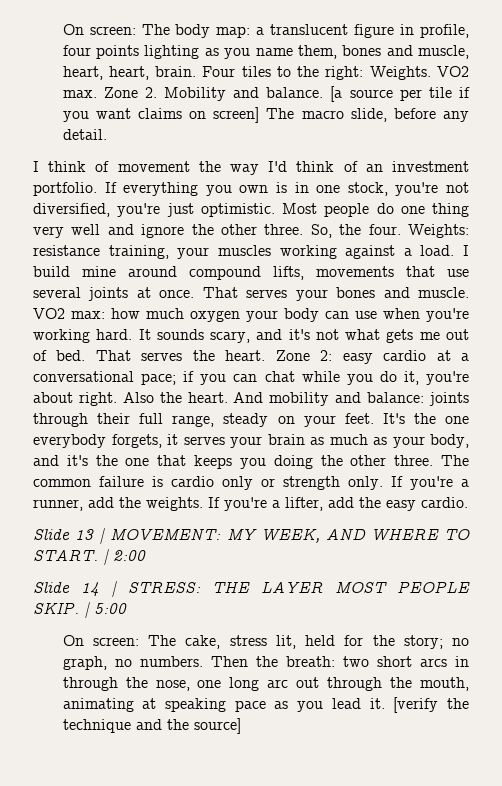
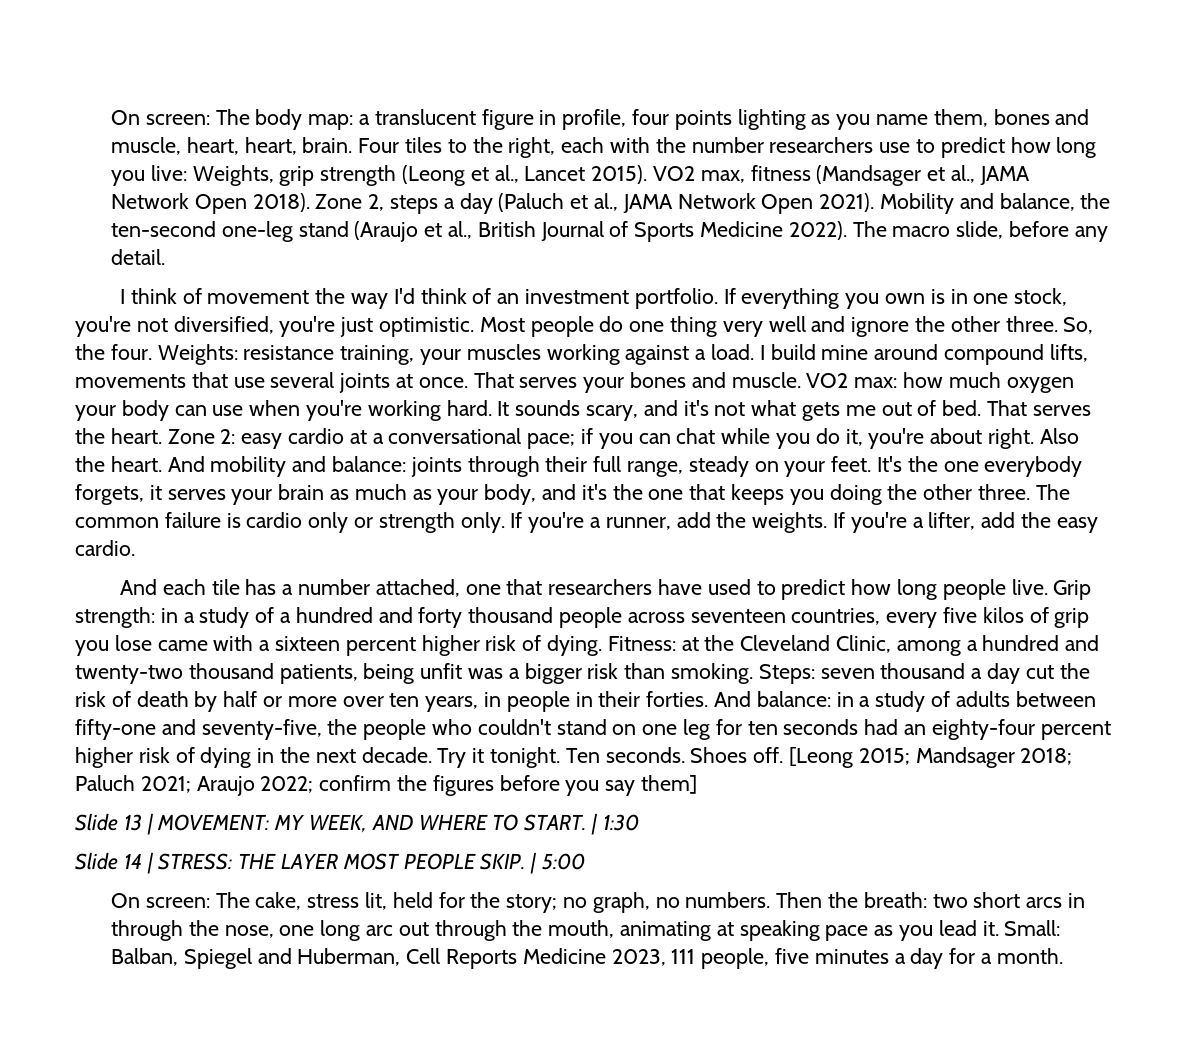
- Four tiles to the right: Weights. VO2 max. Zone 2. Mobility and balance. [a source per tile if you want claims on screen] The macro slide, before any detail.
+ Four tiles to the right, each with the number researchers use to predict how long you live: Weights, grip strength (Leong et al., Lancet 2015). VO2 max, fitness (Mandsager et al., JAMA Network Open 2018). Zone 2, steps a day (Paluch et al., JAMA Network Open 2021). Mobility and balance, the ten-second one-leg stand (Araujo et al., British Journal of Sports Medicine 2022). The macro slide, before any detail.
+ And each tile has a number attached, one that researchers have used to predict how long people live. Grip strength: in a study of a hundred and forty thousand people across seventeen countries, every five kilos of grip you lose came with a sixteen percent higher risk of dying. Fitness: at the Cleveland Clinic, among a hundred and twenty-two thousand patients, being unfit was a bigger risk than smoking. Steps: seven thousand a day cut the risk of death by half or more over ten years, in people in their forties. And balance: in a study of adults between fifty-one and seventy-five, the people who couldn't stand on one leg for ten seconds had an eighty-four percent higher risk of dying in the next decade. Try it tonight. Ten seconds. Shoes off. [Leong 2015; Mandsager 2018; Paluch 2021; Araujo 2022; confirm the figures before you say them]
- | 2:00
+ | 1:30
- [verify the technique and the source]
+ Small: Balban, Spiegel and Huberman, Cell Reports Medicine 2023, 111 people, five minutes a day for a month.

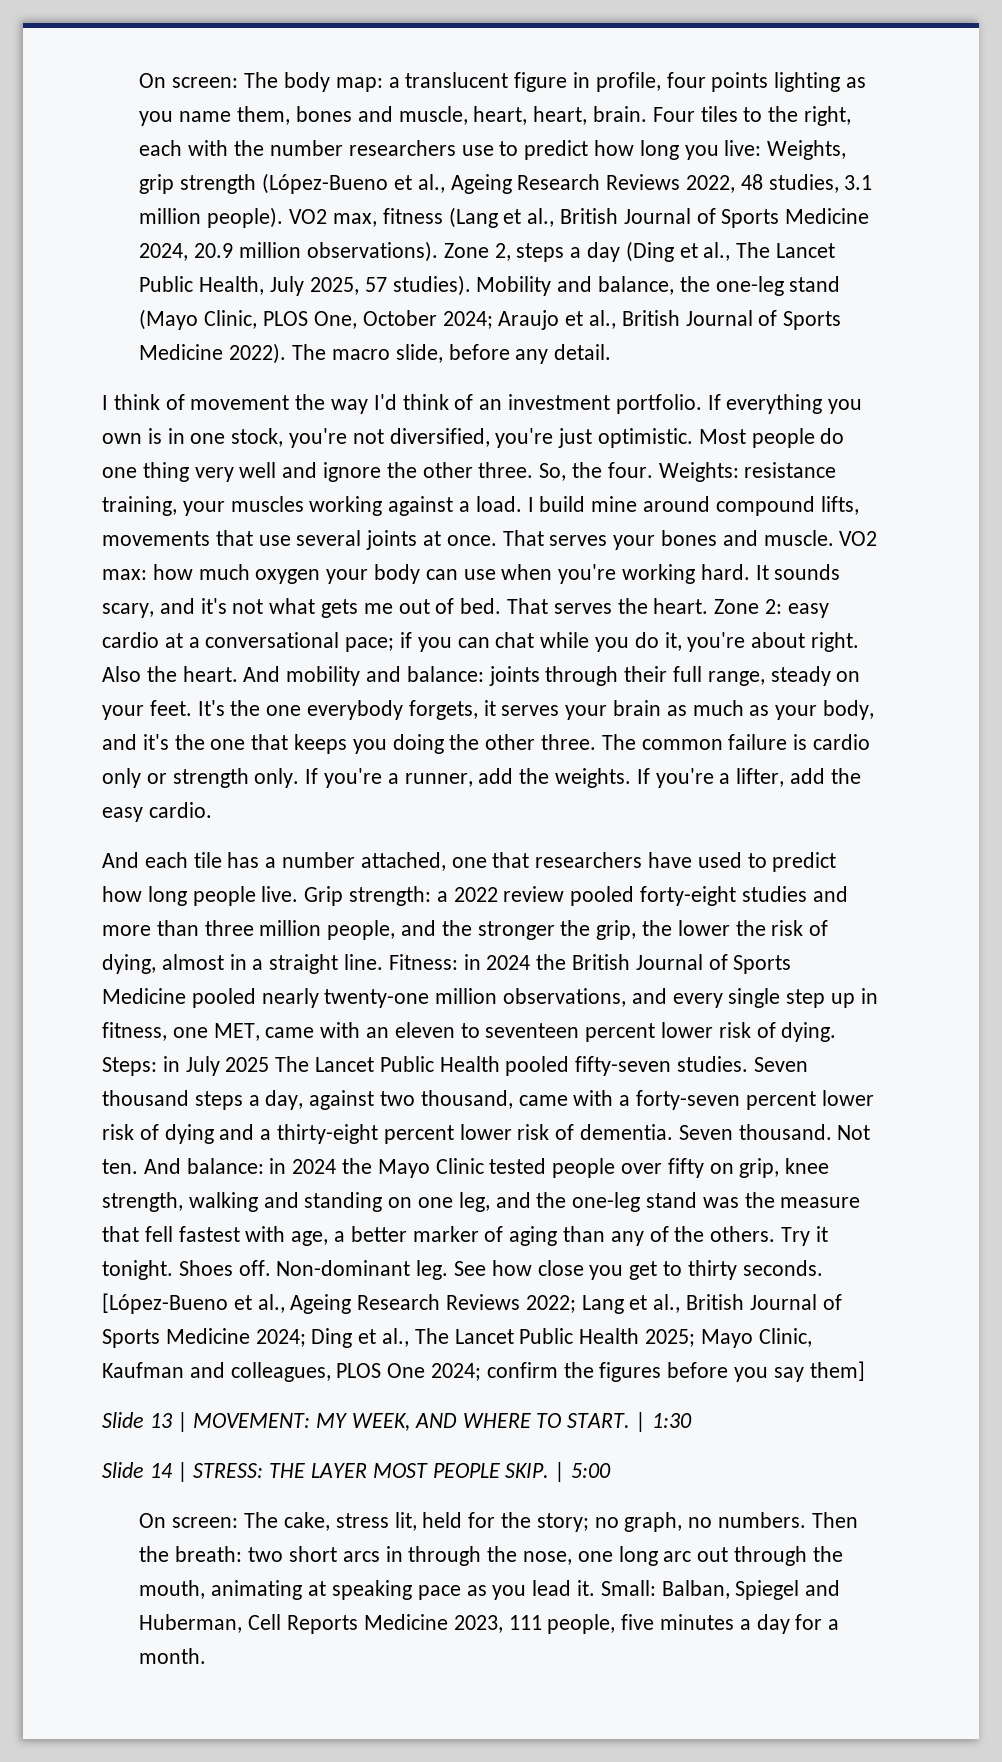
- Four tiles to the right, each with the number researchers use to predict how long you live: Weights, grip strength (Leong et al., Lancet 2015).
+ Four tiles to the right, each with the number researchers use to predict how long you live: Weights, grip strength (López-Bueno et al., Ageing Research Reviews 2022, 48 studies, 3.1 million people).
- VO2 max, fitness (Mandsager et al., JAMA Network Open 2018).
+ VO2 max, fitness (Lang et al., British Journal of Sports Medicine 2024, 20.9 million observations).
- Zone 2, steps a day (Paluch et al., JAMA Network Open 2021).
+ Zone 2, steps a day (Ding et al., The Lancet Public Health, July 2025, 57 studies).
- Mobility and balance, the ten-second one-leg stand (Araujo et al., British Journal of Sports Medicine 2022).
+ Mobility and balance, the one-leg stand (Mayo Clinic, PLOS One, October 2024; Araujo et al., British Journal of Sports Medicine 2022).
- Grip strength: in a study of a hundred and forty thousand people across seventeen countries, every five kilos of grip you lose came with a sixteen percent higher risk of dying. Fitness: at the Cleveland Clinic, among a hundred and twenty-two thousand patients, being unfit was a bigger risk than smoking. Steps: seven thousand a day cut the risk of death by half or more over ten years, in people in their forties. And balance: in a study of adults between fifty-one and seventy-five, the people who couldn't stand on one leg for ten seconds had an eighty-four percent higher risk of dying in the next decade. Try it tonight. Ten seconds. Shoes off. [Leong 2015; Mandsager 2018; Paluch 2021; Araujo 2022; confirm the figures before you say them]
+ Grip strength: a 2022 review pooled forty-eight studies and more than three million people, and the stronger the grip, the lower the risk of dying, almost in a straight line. Fitness: in 2024 the British Journal of Sports Medicine pooled nearly twenty-one million observations, and every single step up in fitness, one MET, came with an eleven to seventeen percent lower risk of dying. Steps: in July 2025 The Lancet Public Health pooled fifty-seven studies. Seven thousand steps a day, against two thousand, came with a forty-seven percent lower risk of dying and a thirty-eight percent lower risk of dementia. Seven thousand. Not ten. And balance: in 2024 the Mayo Clinic tested people over fifty on grip, knee strength, walking and standing on one leg, and the one-leg stand was the measure that fell fastest with age, a better marker of aging than any of the others. Try it tonight. Shoes off. Non-dominant leg. See how close you get to thirty seconds. [López-Bueno et al., Ageing Research Reviews 2022; Lang et al., British Journal of Sports Medicine 2024; Ding et al., The Lancet Public Health 2025; Mayo Clinic, Kaufman and colleagues, PLOS One 2024; confirm the figures before you say them]

